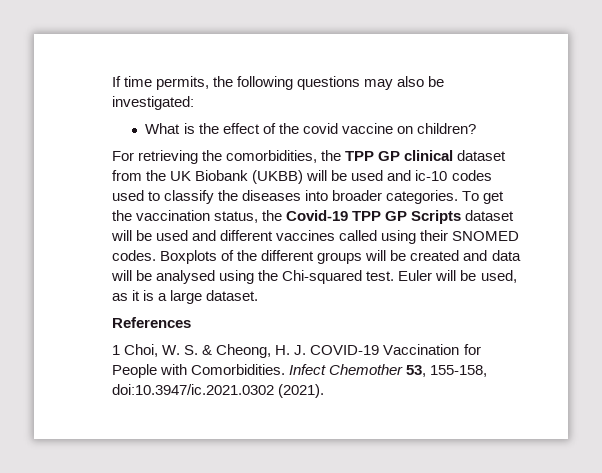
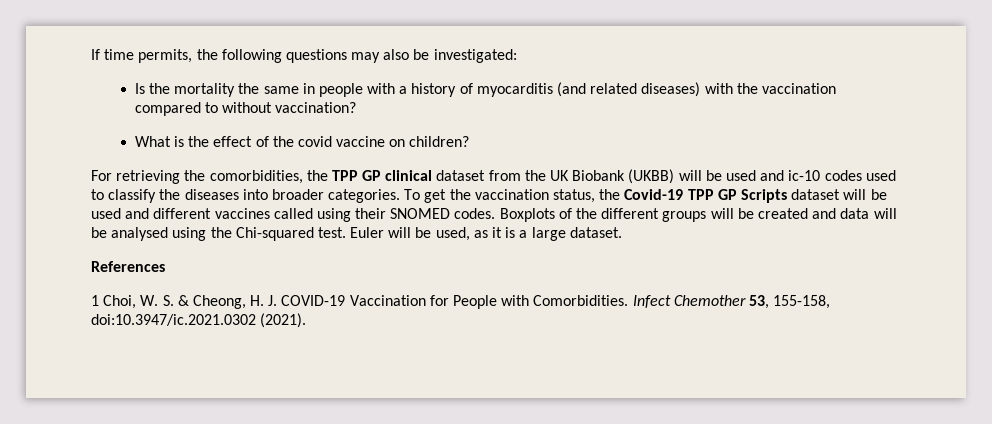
+ Is the mortality the same in people with a history of myocarditis (and related diseases) with the vaccination compared to without vaccination?

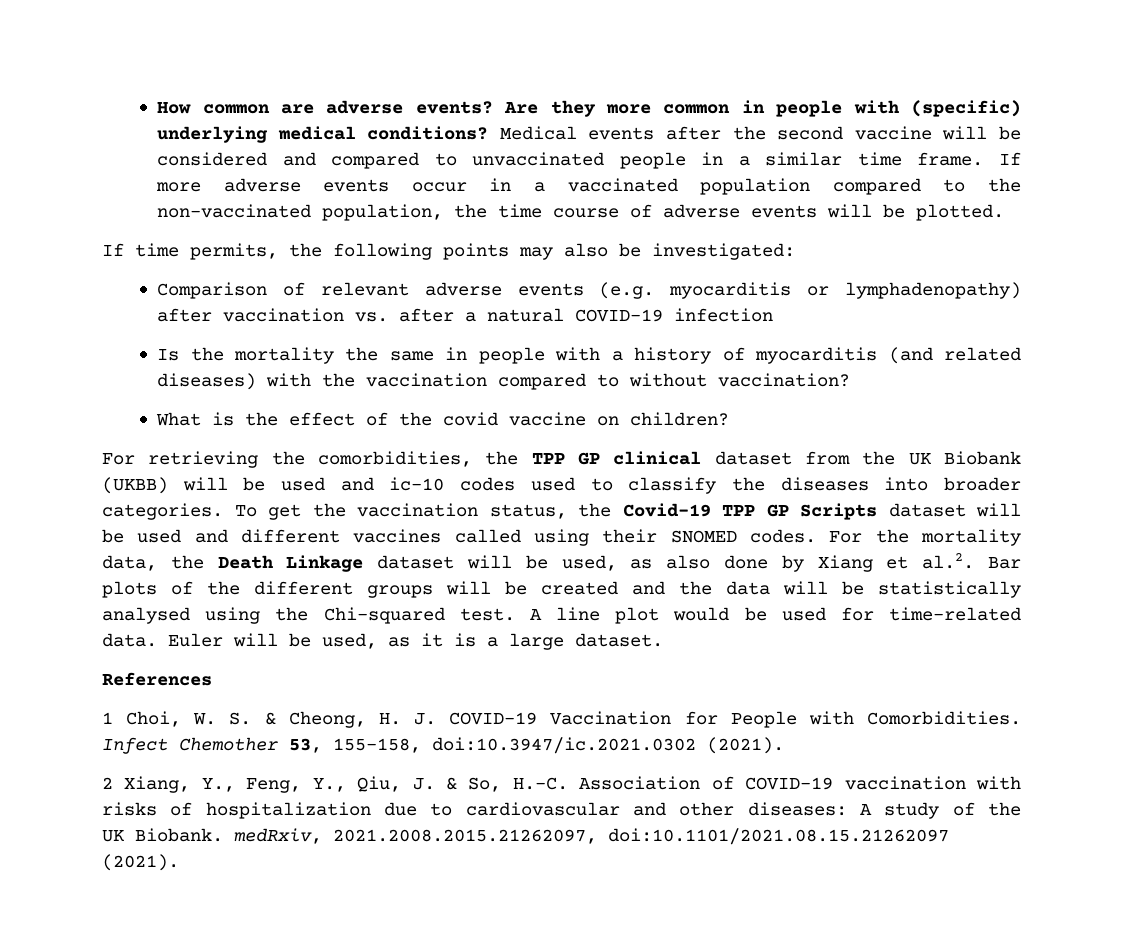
+ How common are adverse events? Are they more common in people with (specific) underlying medical conditions? Medical events after the second vaccine will be considered and compared to unvaccinated people in a similar time frame. If more adverse events occur in a vaccinated population compared to the non-vaccinated population, the time course of adverse events will be plotted.
- If time permits, the following questions may also be investigated:
+ If time permits, the following points may also be investigated:
+ Comparison of relevant adverse events (e.g. myocarditis or lymphadenopathy) after vaccination vs. after a natural COVID-19 infection
- Boxplots of the different groups will be created and data will be analysed using the Chi-squared test.
+ For the mortality data, the Death Linkage dataset will be used, as also done by Xiang et al.2. Bar plots of the different groups will be created and the data will be statistically analysed using the Chi-squared test.
+ A line plot would be used for time-related data.
+ 2 Xiang, Y., Feng, Y., Qiu, J. & So, H.-C. Association of COVID-19 vaccination with risks of hospitalization due to cardiovascular and other diseases: A study of the UK Biobank. medRxiv, 2021.2008.2015.21262097, doi:10.1101/2021.08.15.21262097 (2021).

